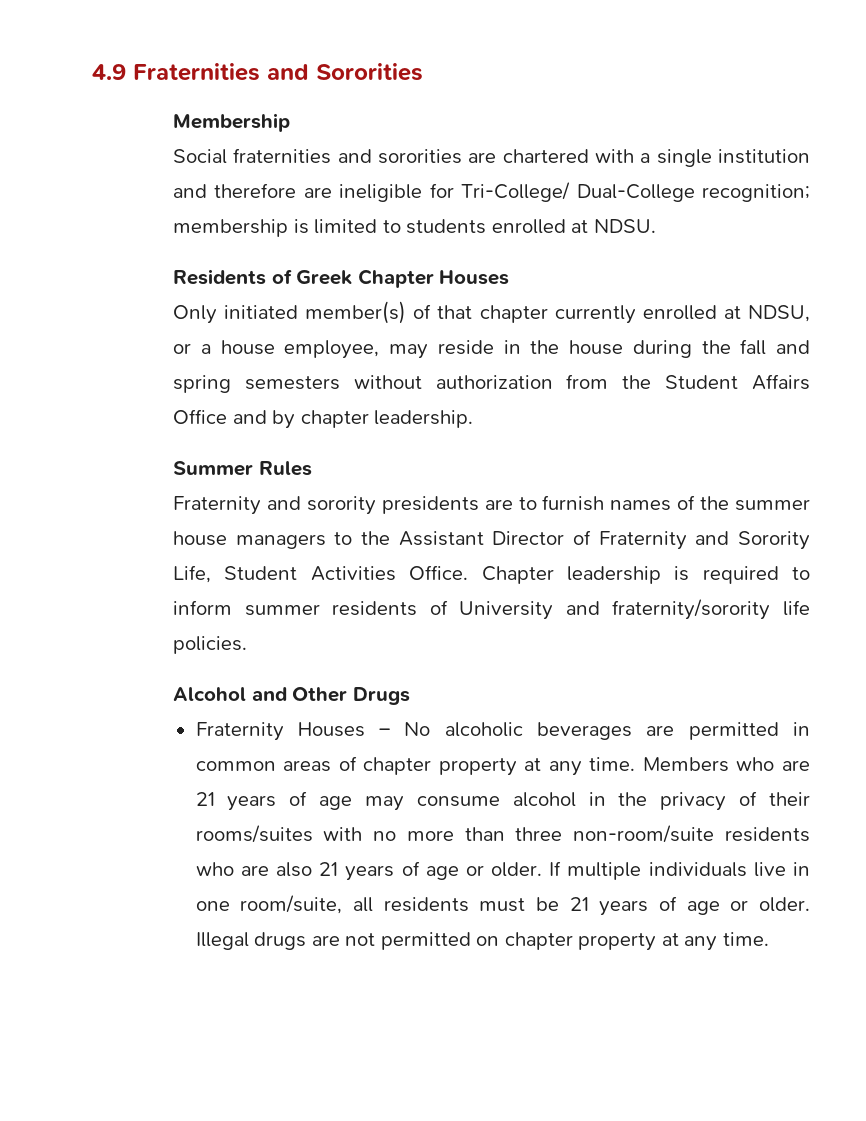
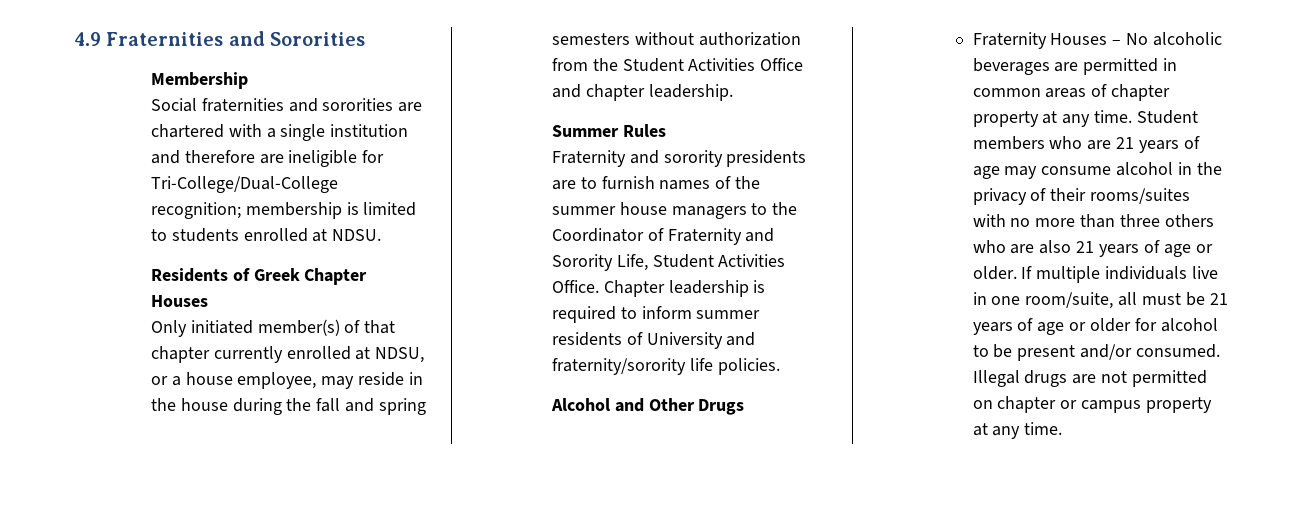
- Social fraternities and sororities are chartered with a single institution and therefore are ineligible for Tri-College/ Dual-College recognition; membership is limited to students enrolled at NDSU.
+ Social fraternities and sororities are chartered with a single institution and therefore are ineligible for Tri-College/Dual-College recognition; membership is limited to students enrolled at NDSU.
- Only initiated member(s) of that chapter currently enrolled at NDSU, or a house employee, may reside in the house during the fall and spring semesters without authorization from the Student Affairs Office and by chapter leadership.
+ Only initiated member(s) of that chapter currently enrolled at NDSU, or a house employee, may reside in the house during the fall and spring semesters without authorization from the Student Activities Office and chapter leadership.
- Fraternity and sorority presidents are to furnish names of the summer house managers to the Assistant Director of Fraternity and Sorority Life, Student Activities Office.
+ Fraternity and sorority presidents are to furnish names of the summer house managers to the Coordinator of Fraternity and Sorority Life, Student Activities Office.
- Members who are 21 years of age may consume alcohol in the privacy of their rooms/suites with no more than three non-room/suite residents who are also 21 years of age or older.
+ Student members who are 21 years of age may consume alcohol in the privacy of their rooms/suites with no more than three others who are also 21 years of age or older.
- If multiple individuals live in one room/suite, all residents must be 21 years of age or older.
+ If multiple individuals live in one room/suite, all must be 21 years of age or older for alcohol to be present and/or consumed.
- Illegal drugs are not permitted on chapter property at any time.
+ Illegal drugs are not permitted on chapter or campus property at any time.

